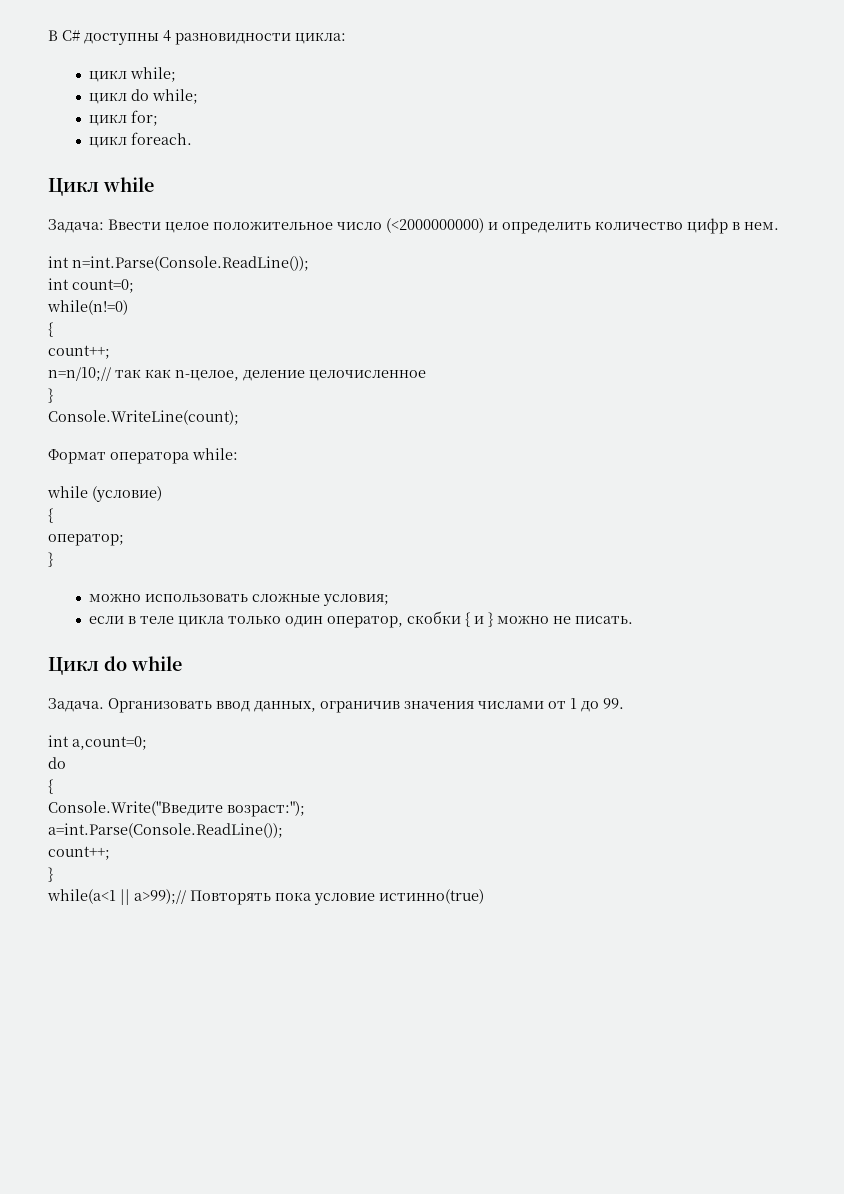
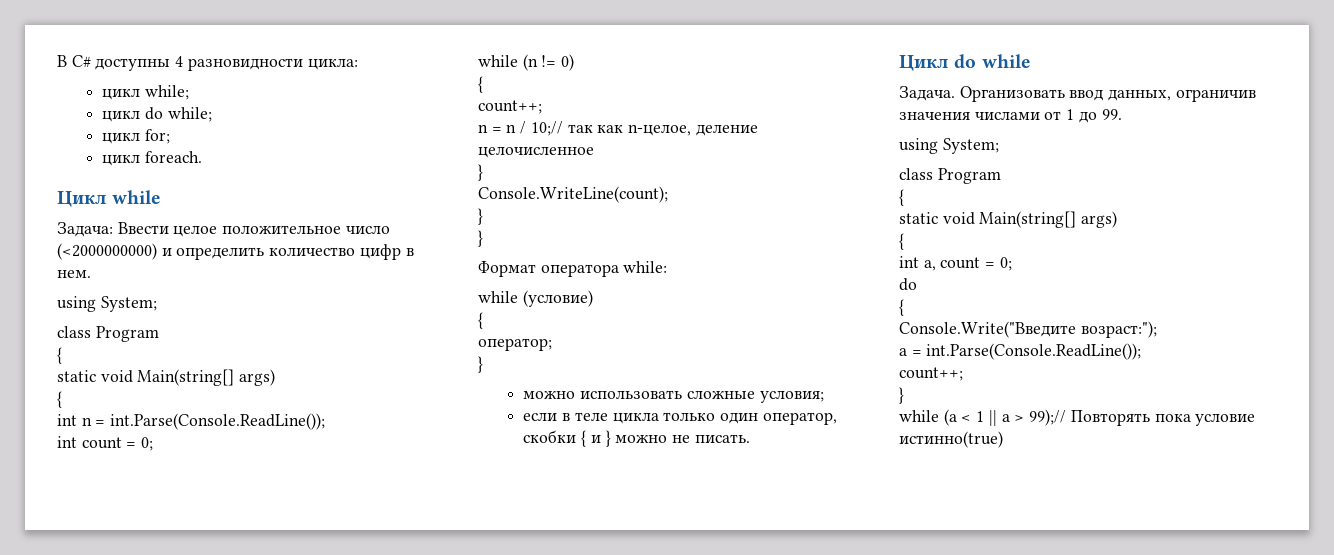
  Задача: Ввести целое положительное число (<2000000000) и определить количество цифр в нем.
- int n=int.Parse(Console.ReadLine());
- int count=0;
- while(n!=0)
+ using System;
+ class Program
+ {
+ static void Main(string[] args)
+ {
+ int n = int.Parse(Console.ReadLine());
+ int count = 0;
+ while (n != 0)
  {
  count++;
- n=n/10;// так как n-целое, деление целочисленное
+ n = n / 10;// так как n-целое, деление целочисленное
  Console.WriteLine(count);
+ }
+ }
  Организовать ввод данных, ограничив значения числами от 1 до 99.
- int a,count=0;
+ using System;
+ class Program
+ {
+ static void Main(string[] args)
+ {
+ int a, count = 0;
- a=int.Parse(Console.ReadLine());
+ a = int.Parse(Console.ReadLine());
- while(a<1 || a>99);// Повторять пока условие истинно(true)
+ while (a < 1 || a > 99);// Повторять пока условие истинно(true)

